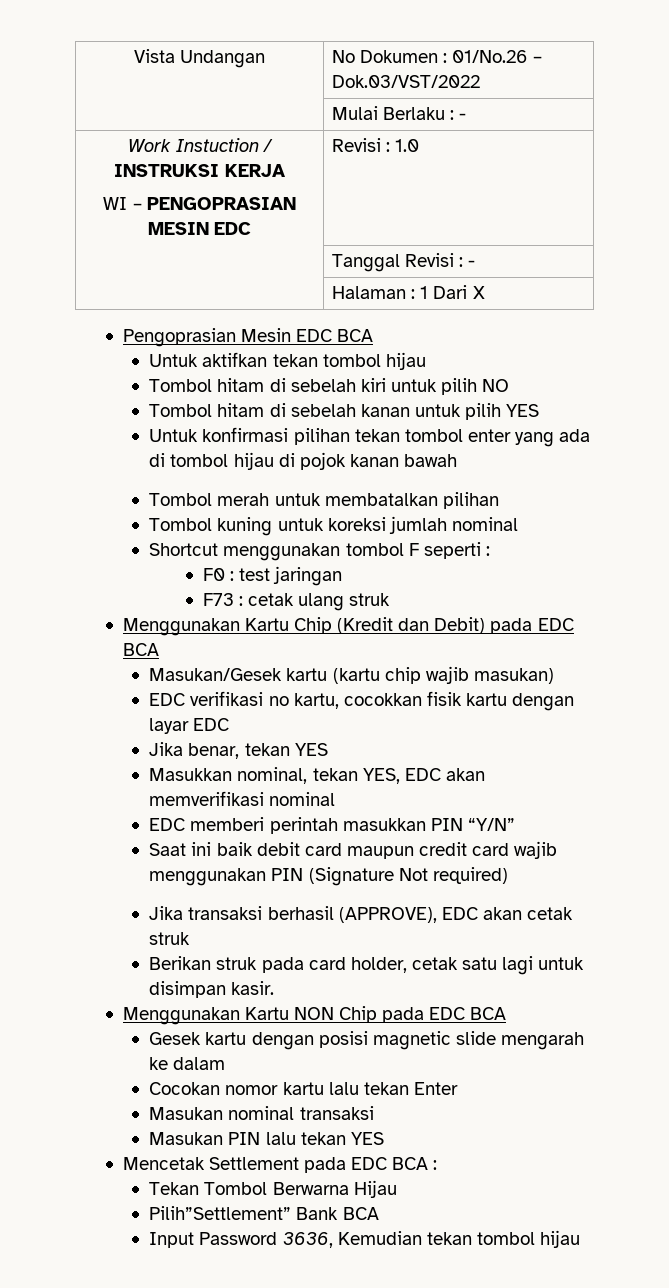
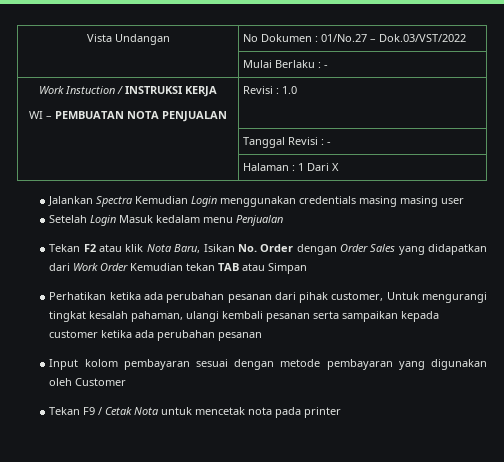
- Vista Undangan | No Dokumen : 01/No.26 – Dok.03/VST/2022
+ Vista Undangan | No Dokumen : 01/No.27 – Dok.03/VST/2022
  Work Instuction / INSTRUKSI KERJA
- WI – PENGOPRASIAN MESIN EDC | Revisi : 1.0
+ WI – PEMBUATAN NOTA PENJUALAN | Revisi : 1.0
- Pengoprasian Mesin EDC BCA
- Untuk aktifkan tekan tombol hijau
- Tombol hitam di sebelah kiri untuk pilih NO
- Tombol hitam di sebelah kanan untuk pilih YES
- Untuk konfirmasi pilihan tekan tombol enter yang ada di tombol hijau di pojok kanan bawah
- Tombol merah untuk membatalkan pilihan
- Tombol kuning untuk koreksi jumlah nominal
- Shortcut menggunakan tombol F seperti :
- F0 : test jaringan
- F73 : cetak ulang struk
- Menggunakan Kartu Chip (Kredit dan Debit) pada EDC BCA
- Masukan/Gesek kartu (kartu chip wajib masukan)
- EDC verifikasi no kartu, cocokkan fisik kartu dengan layar EDC
- Jika benar, tekan YES
- Masukkan nominal, tekan YES, EDC akan memverifikasi nominal
- EDC memberi perintah masukkan PIN “Y/N”
- Saat ini baik debit card maupun credit card wajib menggunakan PIN (Signature Not required)
- Jika transaksi berhasil (APPROVE), EDC akan cetak struk
- Berikan struk pada card holder, cetak satu lagi untuk disimpan kasir.
- Menggunakan Kartu NON Chip pada EDC BCA
- Gesek kartu dengan posisi magnetic slide mengarah ke dalam
- Cocokan nomor kartu lalu tekan Enter
- Masukan nominal transaksi
- Masukan PIN lalu tekan YES
- Mencetak Settlement pada EDC BCA :
- Tekan Tombol Berwarna Hijau
- Pilih”Settlement” Bank BCA
- Input Password 3636, Kemudian tekan tombol hijau
+ Jalankan Spectra Kemudian Login menggunakan credentials masing masing user
+ Setelah Login Masuk kedalam menu Penjualan
+ Tekan F2 atau klik Nota Baru, Isikan No. Order dengan Order Sales yang didapatkan dari Work Order Kemudian tekan TAB atau Simpan
+ Perhatikan ketika ada perubahan pesanan dari pihak customer, Untuk mengurangi tingkat kesalah pahaman, ulangi kembali pesanan serta sampaikan kepada customer ketika ada perubahan pesanan
+ Input kolom pembayaran sesuai dengan metode pembayaran yang digunakan oleh Customer
+ Tekan F9 / Cetak Nota untuk mencetak nota pada printer

